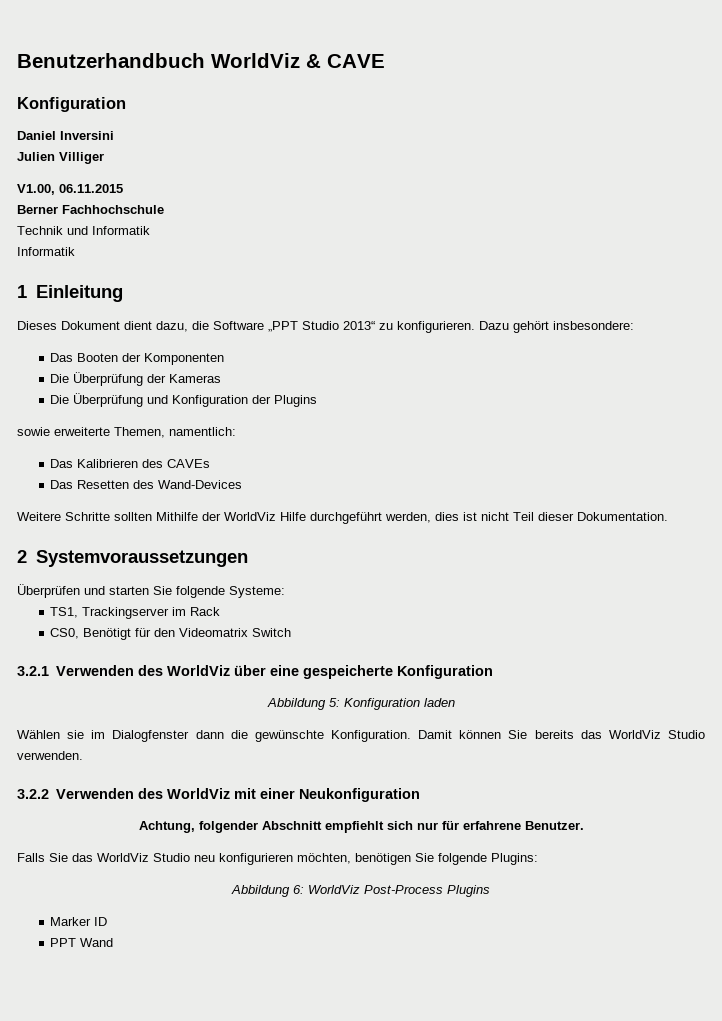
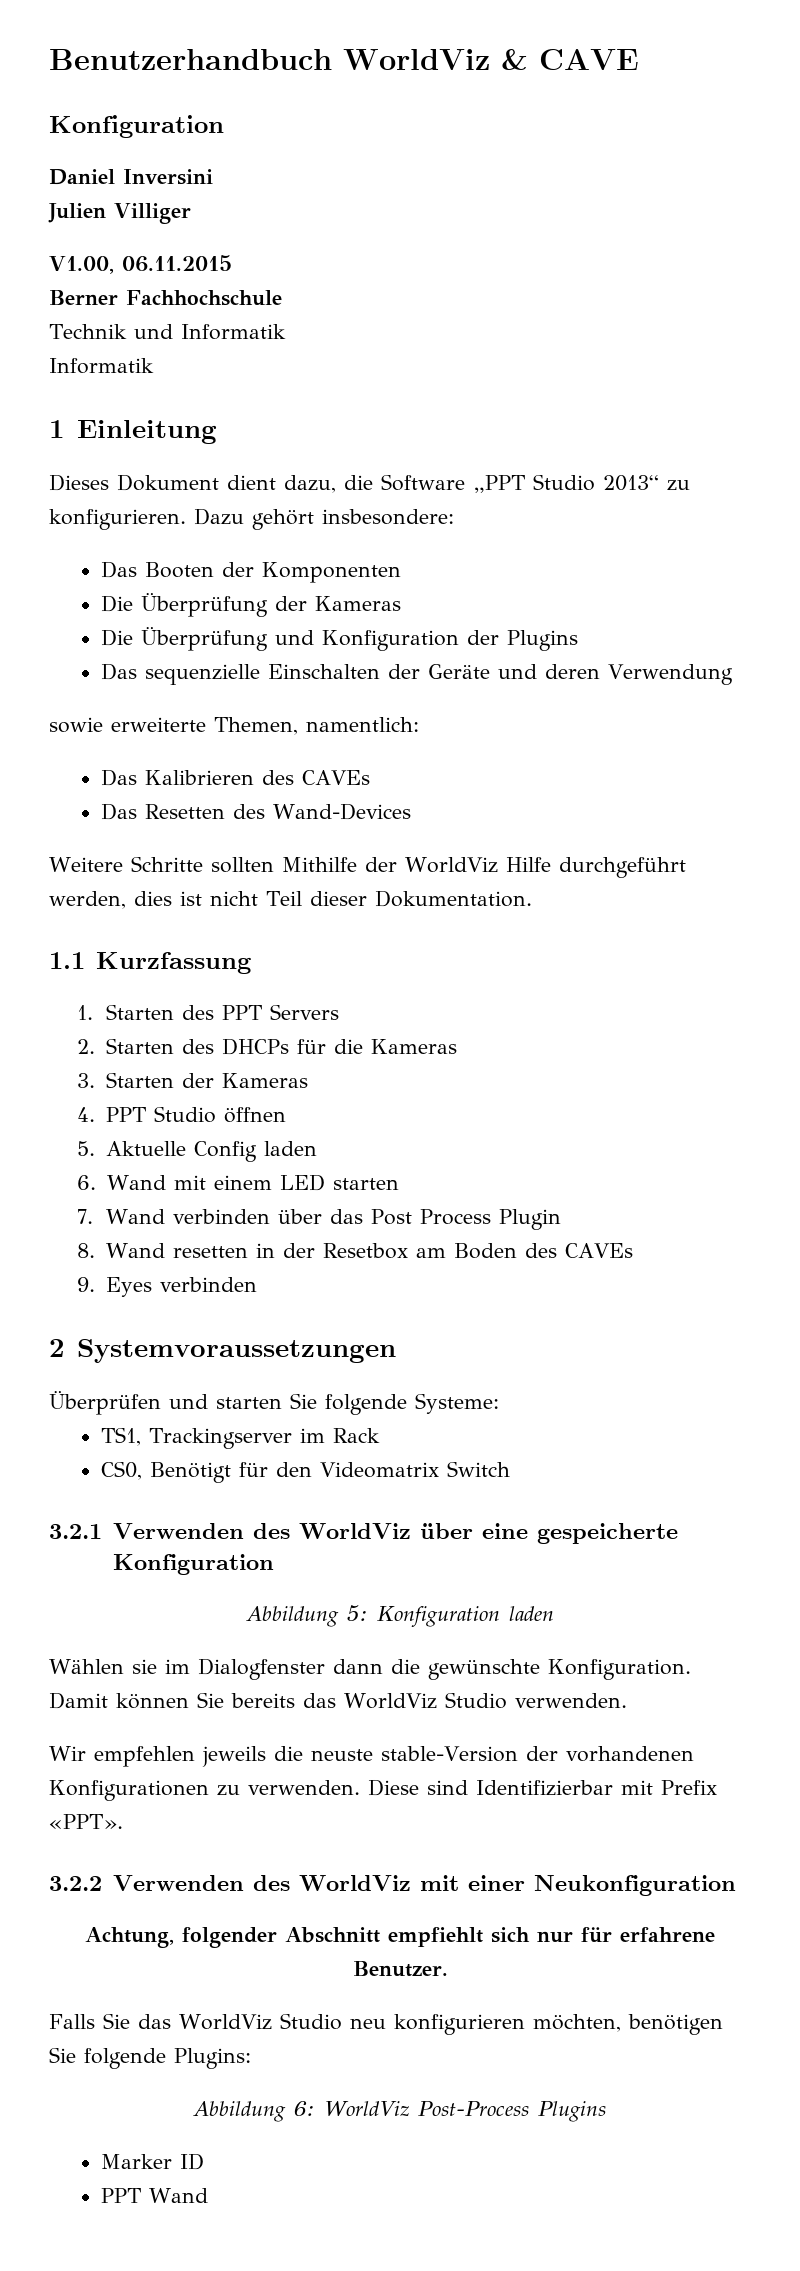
+ Das sequenzielle Einschalten der Geräte und deren Verwendung
+ 1.1 Kurzfassung
+ 1. Starten des PPT Servers
+ 2. Starten des DHCPs für die Kameras
+ 3. Starten der Kameras
+ 4. PPT Studio öffnen
+ 5. Aktuelle Config laden
+ 6. Wand mit einem LED starten
+ 7. Wand verbinden über das Post Process Plugin
+ 8. Wand resetten in der Resetbox am Boden des CAVEs
+ 9. Eyes verbinden
+ Wir empfehlen jeweils die neuste stable-Version der vorhandenen Konfigurationen zu verwenden. Diese sind Identifizierbar mit Prefix «PPT».

